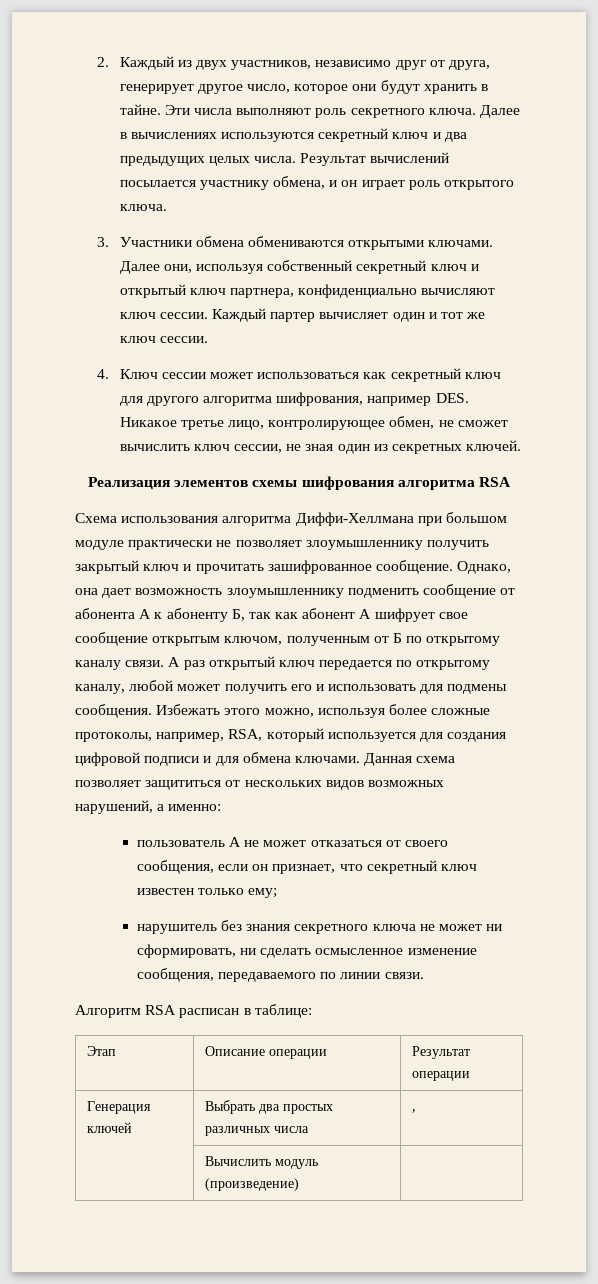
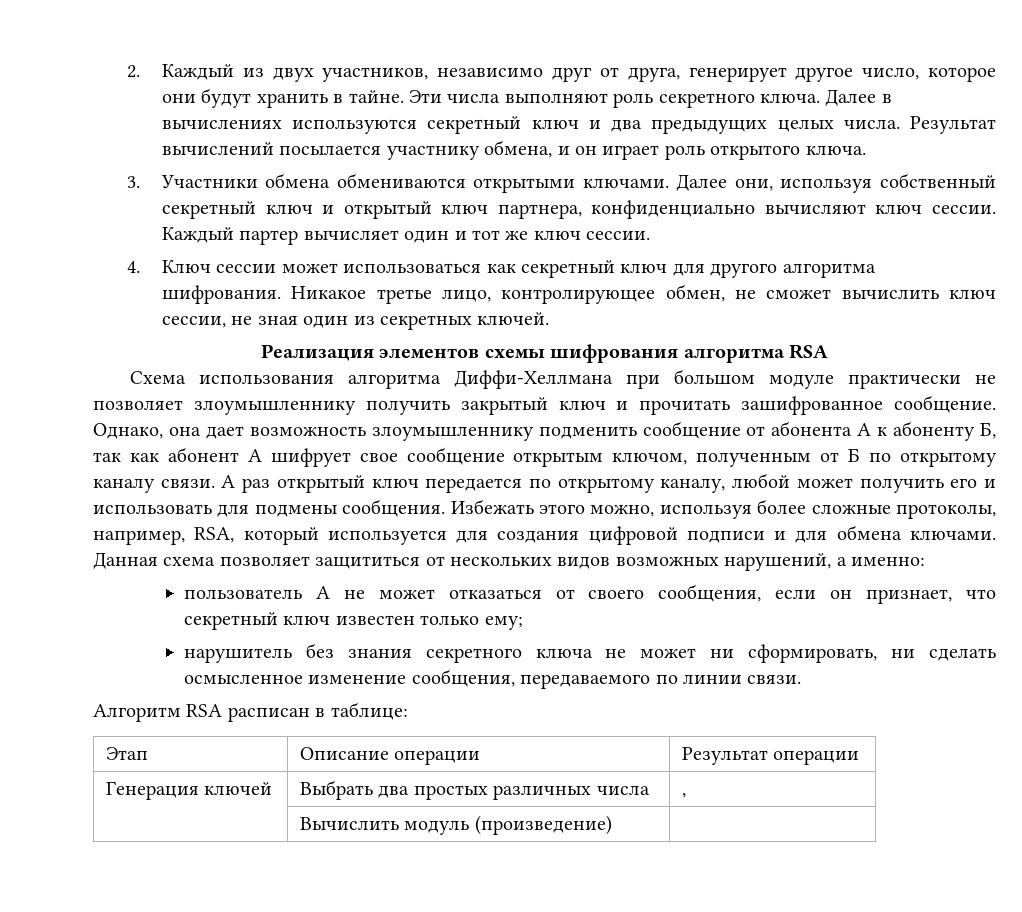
- 4. Ключ сессии может использоваться как секретный ключ для другого алгоритма шифрования, например DES. Никакое третье лицо, контролирующее обмен, не сможет вычислить ключ сессии, не зная один из секретных ключей.
+ 4. Ключ сессии может использоваться как секретный ключ для другого алгоритма шифрования. Никакое третье лицо, контролирующее обмен, не сможет вычислить ключ сессии, не зная один из секретных ключей.

